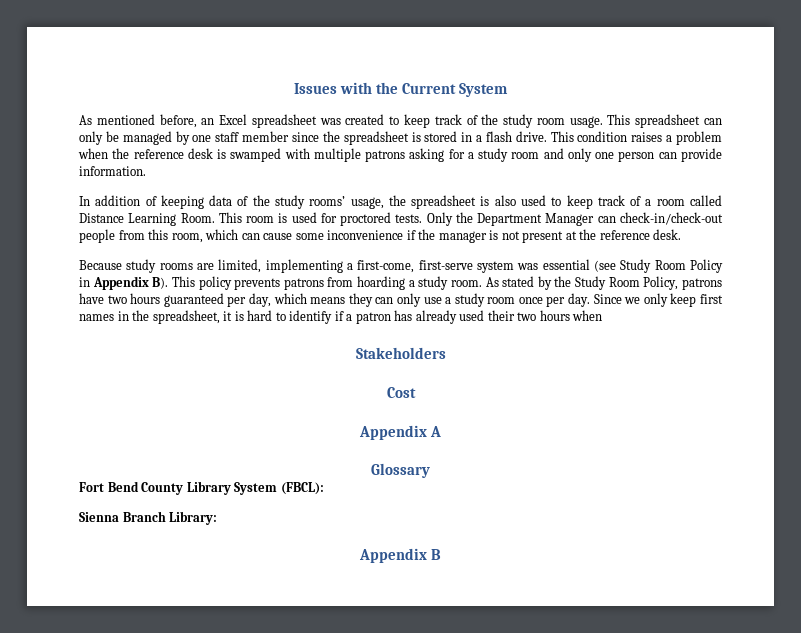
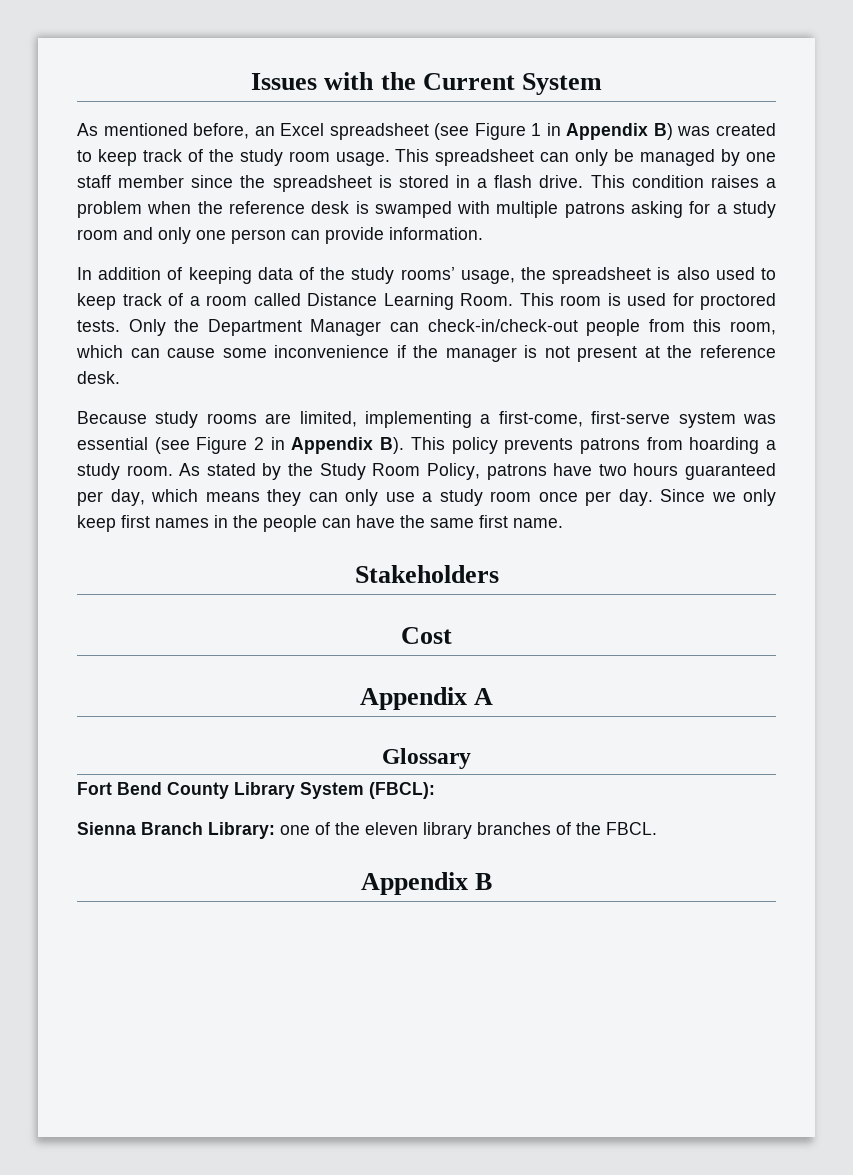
- As mentioned before, an Excel spreadsheet was created to keep track of the study room usage.
+ As mentioned before, an Excel spreadsheet (see Figure 1 in Appendix B) was created to keep track of the study room usage.
- Because study rooms are limited, implementing a first-come, first-serve system was essential (see Study Room Policy in Appendix B). This policy prevents patrons from hoarding a study room.
+ Because study rooms are limited, implementing a first-come, first-serve system was essential (see Figure 2 in Appendix B). This policy prevents patrons from hoarding a study room.
- Since we only keep first names in the spreadsheet, it is hard to identify if a patron has already used their two hours when
+ Since we only keep first names in the people can have the same first name.
- Sienna Branch Library:
+ Sienna Branch Library: one of the eleven library branches of the FBCL.

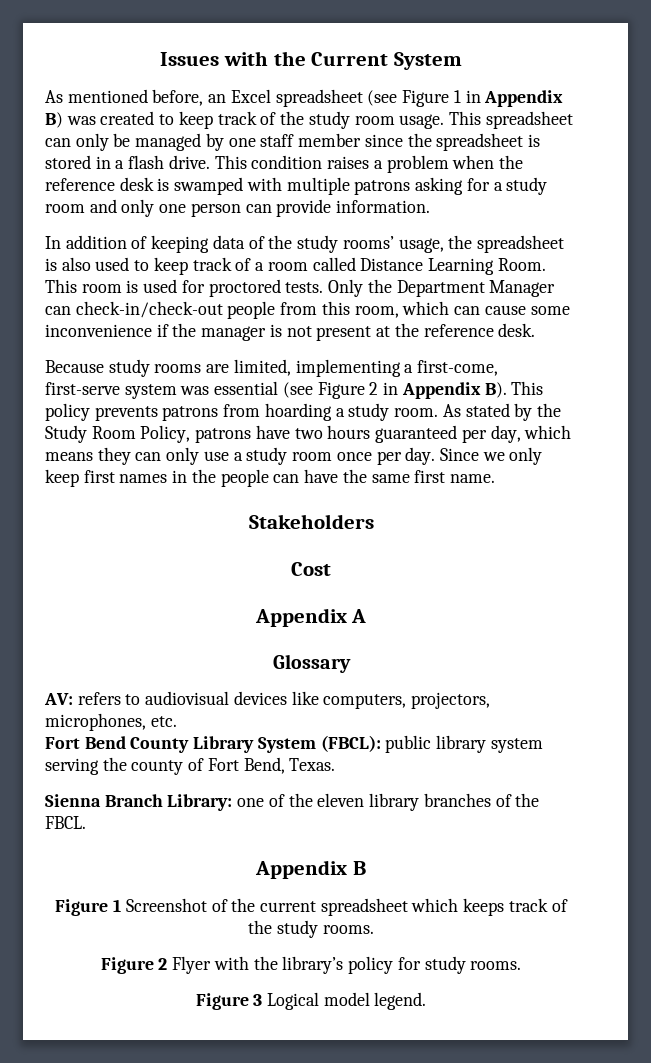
+ AV: refers to audiovisual devices like computers, projectors, microphones, etc.
- Fort Bend County Library System (FBCL):
+ Fort Bend County Library System (FBCL): public library system serving the county of Fort Bend, Texas.
+ Figure 1 Screenshot of the current spreadsheet which keeps track of the study rooms.
+ Figure 2 Flyer with the library’s policy for study rooms.
+ Figure 3 Logical model legend.

